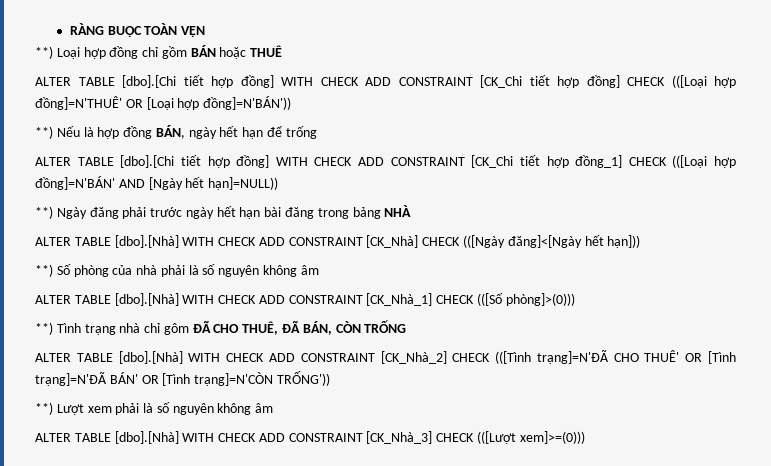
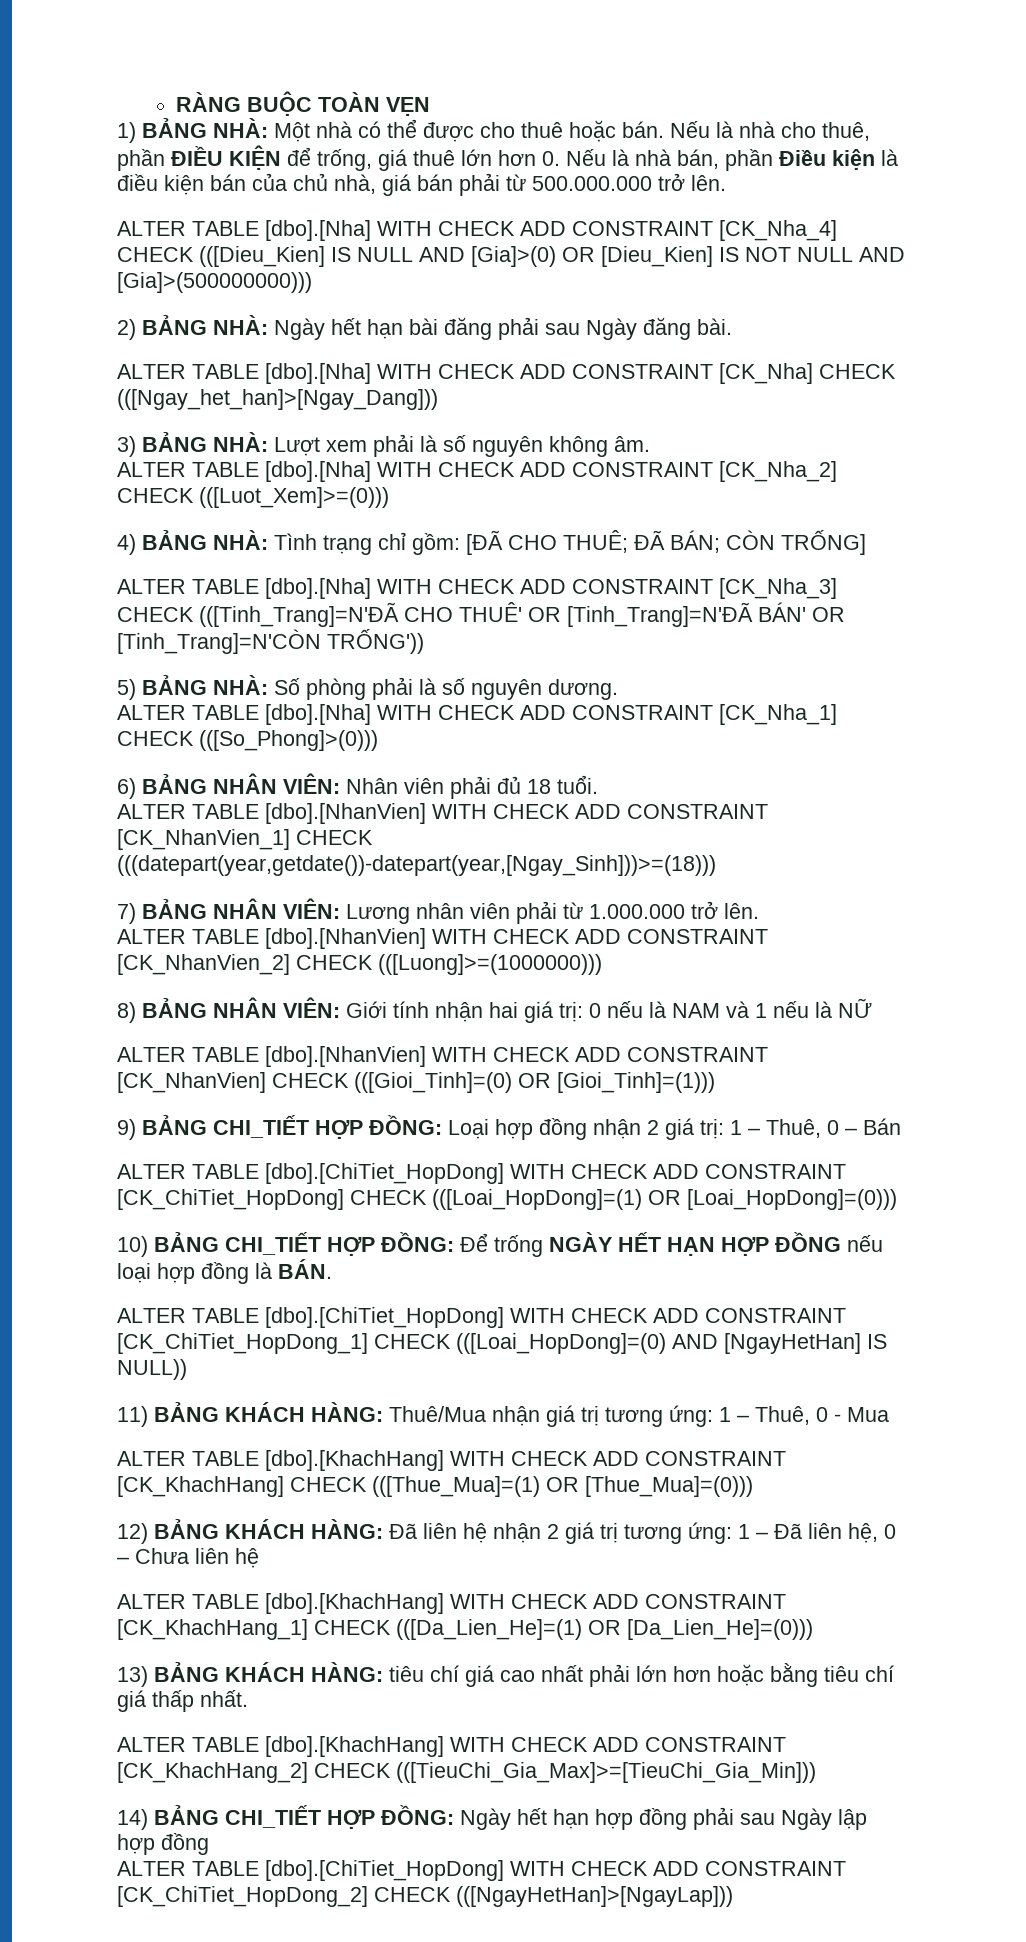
- **) Loại hợp đồng chỉ gồm BÁN hoặc THUÊ
- ALTER TABLE [dbo].[Chi tiết hợp đồng] WITH CHECK ADD CONSTRAINT [CK_Chi tiết hợp đồng] CHECK (([Loại hợp đồng]=N'THUÊ' OR [Loại hợp đồng]=N'BÁN'))
- **) Nếu là hợp đồng BÁN, ngày hết hạn để trống
- ALTER TABLE [dbo].[Chi tiết hợp đồng] WITH CHECK ADD CONSTRAINT [CK_Chi tiết hợp đồng_1] CHECK (([Loại hợp đồng]=N'BÁN' AND [Ngày hết hạn]=NULL))
- **) Ngày đăng phải trước ngày hết hạn bài đăng trong bảng NHÀ
- ALTER TABLE [dbo].[Nhà] WITH CHECK ADD CONSTRAINT [CK_Nhà] CHECK (([Ngày đăng]<[Ngày hết hạn]))
- **) Số phòng của nhà phải là số nguyên không âm
- ALTER TABLE [dbo].[Nhà] WITH CHECK ADD CONSTRAINT [CK_Nhà_1] CHECK (([Số phòng]>(0)))
- **) Tình trạng nhà chỉ gôm ĐÃ CHO THUÊ, ĐÃ BÁN, CÒN TRỐNG
- ALTER TABLE [dbo].[Nhà] WITH CHECK ADD CONSTRAINT [CK_Nhà_2] CHECK (([Tình trạng]=N'ĐÃ CHO THUÊ' OR [Tình trạng]=N'ĐÃ BÁN' OR [Tình trạng]=N'CÒN TRỐNG'))
- **) Lượt xem phải là số nguyên không âm
- ALTER TABLE [dbo].[Nhà] WITH CHECK ADD CONSTRAINT [CK_Nhà_3] CHECK (([Lượt xem]>=(0)))
+ 1) BẢNG NHÀ: Một nhà có thể được cho thuê hoặc bán. Nếu là nhà cho thuê, phần ĐIỀU KIỆN để trống, giá thuê lớn hơn 0. Nếu là nhà bán, phần Điều kiện là điều kiện bán của chủ nhà, giá bán phải từ 500.000.000 trở lên.
+ ALTER TABLE [dbo].[Nha] WITH CHECK ADD CONSTRAINT [CK_Nha_4] CHECK (([Dieu_Kien] IS NULL AND [Gia]>(0) OR [Dieu_Kien] IS NOT NULL AND [Gia]>(500000000)))
+ 2) BẢNG NHÀ: Ngày hết hạn bài đăng phải sau Ngày đăng bài.
+ ALTER TABLE [dbo].[Nha] WITH CHECK ADD CONSTRAINT [CK_Nha] CHECK (([Ngay_het_han]>[Ngay_Dang]))
+ 3) BẢNG NHÀ: Lượt xem phải là số nguyên không âm.
+ ALTER TABLE [dbo].[Nha] WITH CHECK ADD CONSTRAINT [CK_Nha_2] CHECK (([Luot_Xem]>=(0)))
+ 4) BẢNG NHÀ: Tình trạng chỉ gồm: [ĐÃ CHO THUÊ; ĐÃ BÁN; CÒN TRỐNG]
+ ALTER TABLE [dbo].[Nha] WITH CHECK ADD CONSTRAINT [CK_Nha_3] CHECK (([Tinh_Trang]=N'ĐÃ CHO THUÊ' OR [Tinh_Trang]=N'ĐÃ BÁN' OR [Tinh_Trang]=N'CÒN TRỐNG'))
+ 5) BẢNG NHÀ: Số phòng phải là số nguyên dương.
+ ALTER TABLE [dbo].[Nha] WITH CHECK ADD CONSTRAINT [CK_Nha_1] CHECK (([So_Phong]>(0)))
+ 6) BẢNG NHÂN VIÊN: Nhân viên phải đủ 18 tuổi.
+ ALTER TABLE [dbo].[NhanVien] WITH CHECK ADD CONSTRAINT [CK_NhanVien_1] CHECK (((datepart(year,getdate())-datepart(year,[Ngay_Sinh]))>=(18)))
+ 7) BẢNG NHÂN VIÊN: Lương nhân viên phải từ 1.000.000 trở lên.
+ ALTER TABLE [dbo].[NhanVien] WITH CHECK ADD CONSTRAINT [CK_NhanVien_2] CHECK (([Luong]>=(1000000)))
+ 8) BẢNG NHÂN VIÊN: Giới tính nhận hai giá trị: 0 nếu là NAM và 1 nếu là NỮ
+ ALTER TABLE [dbo].[NhanVien] WITH CHECK ADD CONSTRAINT [CK_NhanVien] CHECK (([Gioi_Tinh]=(0) OR [Gioi_Tinh]=(1)))
+ 9) BẢNG CHI_TIẾT HỢP ĐỒNG: Loại hợp đồng nhận 2 giá trị: 1 – Thuê, 0 – Bán
+ ALTER TABLE [dbo].[ChiTiet_HopDong] WITH CHECK ADD CONSTRAINT [CK_ChiTiet_HopDong] CHECK (([Loai_HopDong]=(1) OR [Loai_HopDong]=(0)))
+ 10) BẢNG CHI_TIẾT HỢP ĐỒNG: Để trống NGÀY HẾT HẠN HỢP ĐỒNG nếu loại hợp đồng là BÁN.
+ ALTER TABLE [dbo].[ChiTiet_HopDong] WITH CHECK ADD CONSTRAINT [CK_ChiTiet_HopDong_1] CHECK (([Loai_HopDong]=(0) AND [NgayHetHan] IS NULL))
+ 11) BẢNG KHÁCH HÀNG: Thuê/Mua nhận giá trị tương ứng: 1 – Thuê, 0 - Mua
+ ALTER TABLE [dbo].[KhachHang] WITH CHECK ADD CONSTRAINT [CK_KhachHang] CHECK (([Thue_Mua]=(1) OR [Thue_Mua]=(0)))
+ 12) BẢNG KHÁCH HÀNG: Đã liên hệ nhận 2 giá trị tương ứng: 1 – Đã liên hệ, 0 – Chưa liên hệ
+ ALTER TABLE [dbo].[KhachHang] WITH CHECK ADD CONSTRAINT [CK_KhachHang_1] CHECK (([Da_Lien_He]=(1) OR [Da_Lien_He]=(0)))
+ 13) BẢNG KHÁCH HÀNG: tiêu chí giá cao nhất phải lớn hơn hoặc bằng tiêu chí giá thấp nhất.
+ ALTER TABLE [dbo].[KhachHang] WITH CHECK ADD CONSTRAINT [CK_KhachHang_2] CHECK (([TieuChi_Gia_Max]>=[TieuChi_Gia_Min]))
+ 14) BẢNG CHI_TIẾT HỢP ĐỒNG: Ngày hết hạn hợp đồng phải sau Ngày lập hợp đồng
+ ALTER TABLE [dbo].[ChiTiet_HopDong] WITH CHECK ADD CONSTRAINT [CK_ChiTiet_HopDong_2] CHECK (([NgayHetHan]>[NgayLap]))

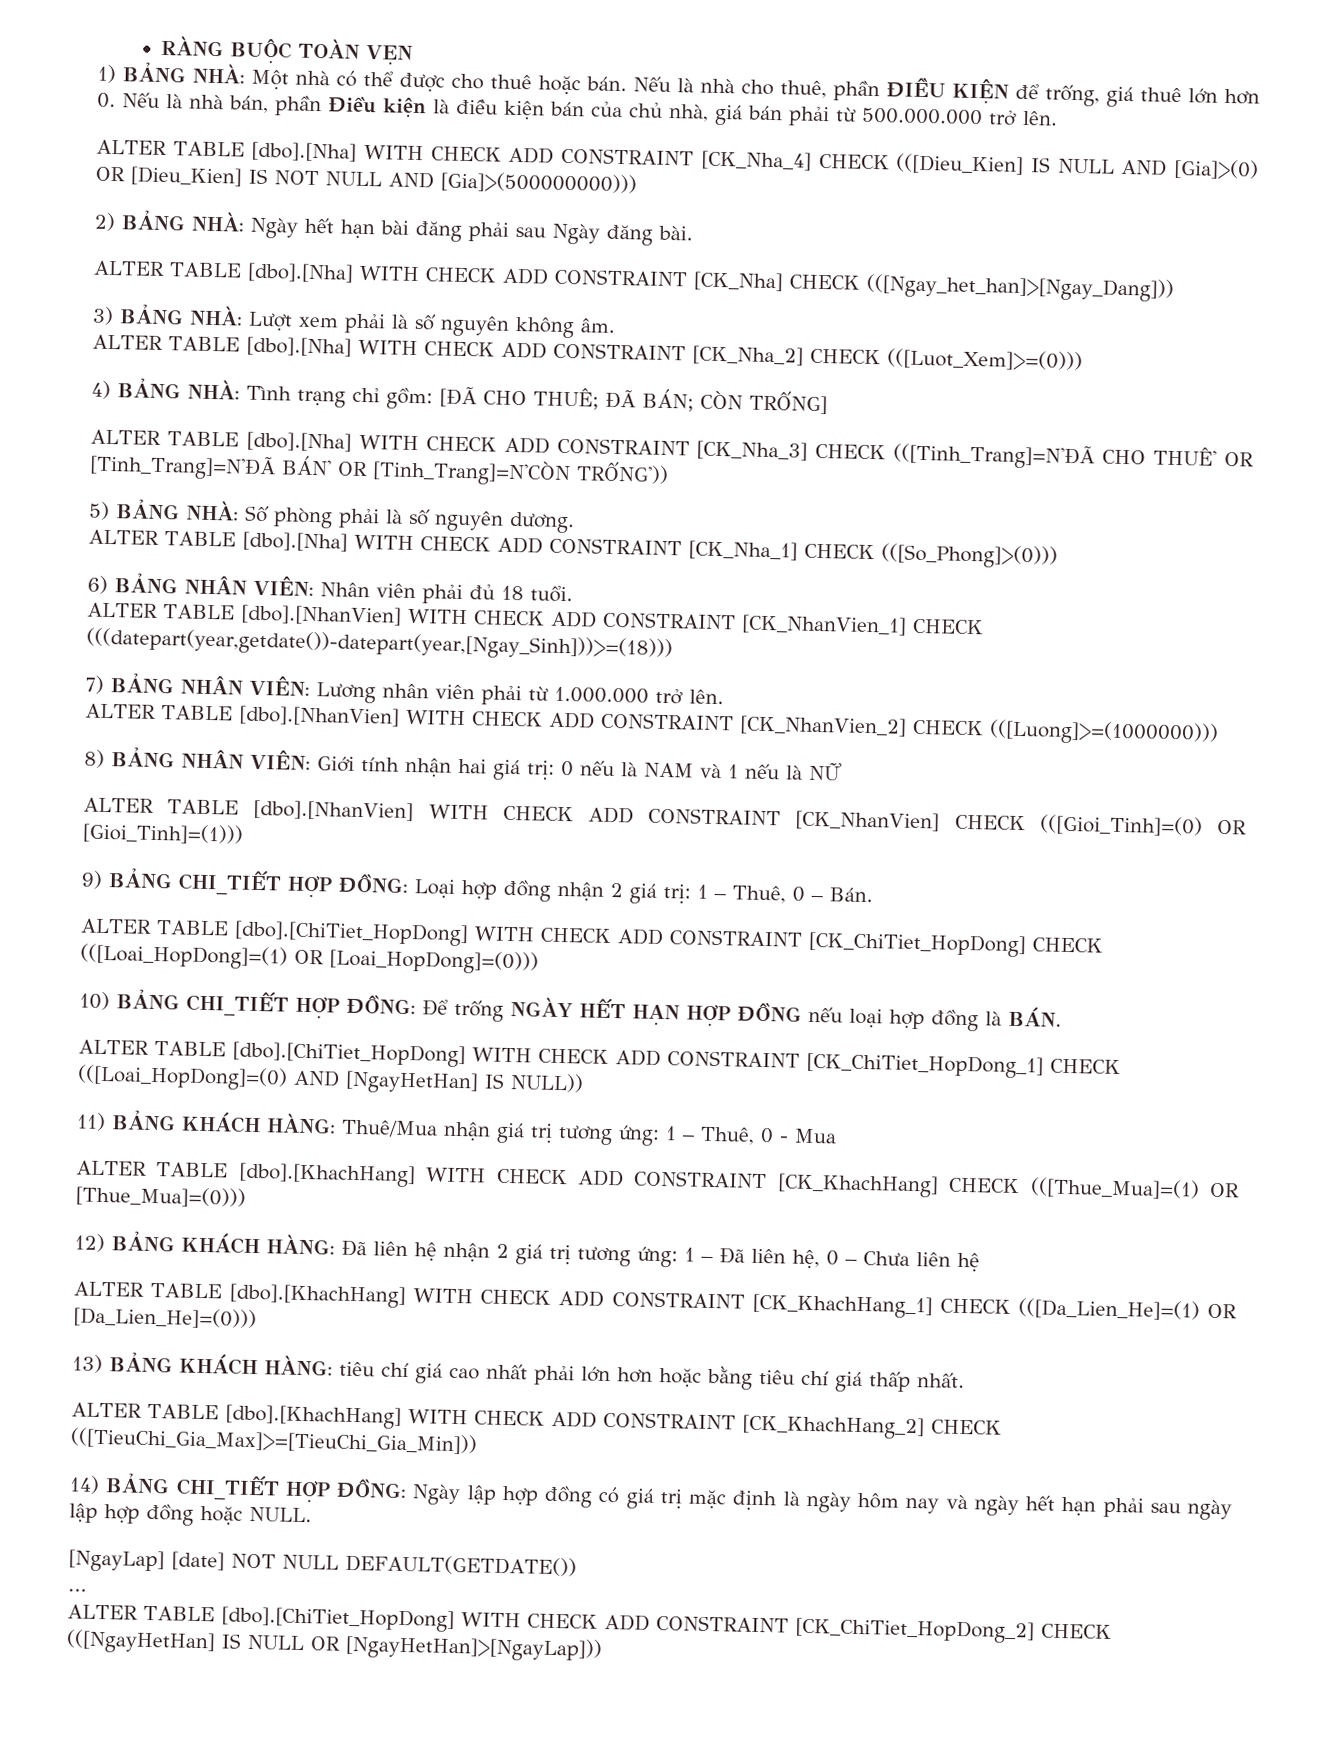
- 9) BẢNG CHI_TIẾT HỢP ĐỒNG: Loại hợp đồng nhận 2 giá trị: 1 – Thuê, 0 – Bán
+ 9) BẢNG CHI_TIẾT HỢP ĐỒNG: Loại hợp đồng nhận 2 giá trị: 1 – Thuê, 0 – Bán.
- 14) BẢNG CHI_TIẾT HỢP ĐỒNG: Ngày hết hạn hợp đồng phải sau Ngày lập hợp đồng
+ 14) BẢNG CHI_TIẾT HỢP ĐỒNG: Ngày lập hợp đồng có giá trị mặc định là ngày hôm nay và ngày hết hạn phải sau ngày lập hợp đồng hoặc NULL.
+ [NgayLap] [date] NOT NULL DEFAULT(GETDATE())
+ …
- ALTER TABLE [dbo].[ChiTiet_HopDong] WITH CHECK ADD CONSTRAINT [CK_ChiTiet_HopDong_2] CHECK (([NgayHetHan]>[NgayLap]))
+ ALTER TABLE [dbo].[ChiTiet_HopDong] WITH CHECK ADD CONSTRAINT [CK_ChiTiet_HopDong_2] CHECK (([NgayHetHan] IS NULL OR [NgayHetHan]>[NgayLap]))

